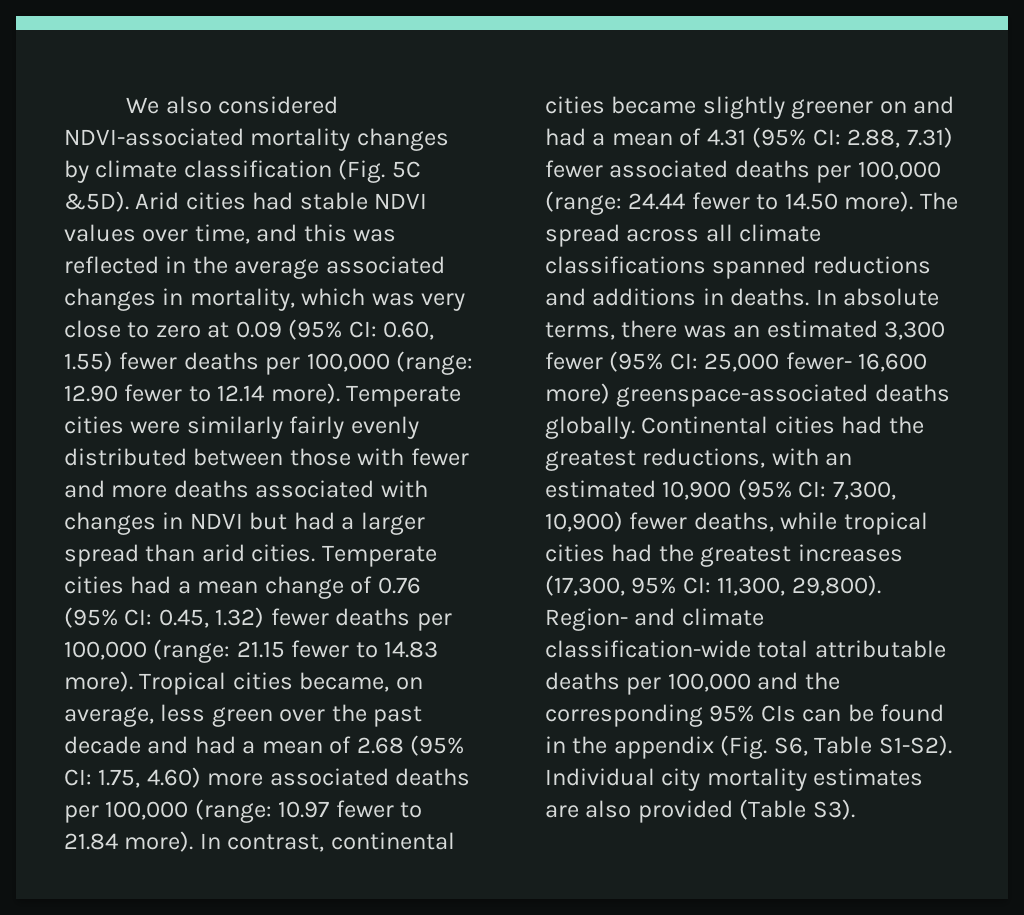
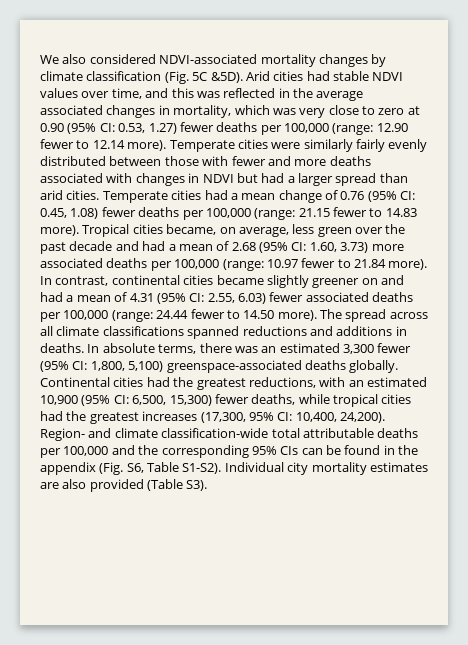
- Arid cities had stable NDVI values over time, and this was reflected in the average associated changes in mortality, which was very close to zero at 0.09 (95% CI: 0.60, 1.55) fewer deaths per 100,000 (range: 12.90 fewer to 12.14 more).
+ Arid cities had stable NDVI values over time, and this was reflected in the average associated changes in mortality, which was very close to zero at 0.90 (95% CI: 0.53, 1.27) fewer deaths per 100,000 (range: 12.90 fewer to 12.14 more).
- Temperate cities had a mean change of 0.76 (95% CI: 0.45, 1.32) fewer deaths per 100,000 (range: 21.15 fewer to 14.83 more).
+ Temperate cities had a mean change of 0.76 (95% CI: 0.45, 1.08) fewer deaths per 100,000 (range: 21.15 fewer to 14.83 more).
- Tropical cities became, on average, less green over the past decade and had a mean of 2.68 (95% CI: 1.75, 4.60) more associated deaths per 100,000 (range: 10.97 fewer to 21.84 more).
+ Tropical cities became, on average, less green over the past decade and had a mean of 2.68 (95% CI: 1.60, 3.73) more associated deaths per 100,000 (range: 10.97 fewer to 21.84 more).
- In contrast, continental cities became slightly greener on and had a mean of 4.31 (95% CI: 2.88, 7.31) fewer associated deaths per 100,000 (range: 24.44 fewer to 14.50 more).
+ In contrast, continental cities became slightly greener on and had a mean of 4.31 (95% CI: 2.55, 6.03) fewer associated deaths per 100,000 (range: 24.44 fewer to 14.50 more).
- In absolute terms, there was an estimated 3,300 fewer (95% CI: 25,000 fewer- 16,600 more) greenspace-associated deaths globally.
+ In absolute terms, there was an estimated 3,300 fewer (95% CI: 1,800, 5,100) greenspace-associated deaths globally.
- Continental cities had the greatest reductions, with an estimated 10,900 (95% CI: 7,300, 10,900) fewer deaths, while tropical cities had the greatest increases (17,300, 95% CI: 11,300, 29,800).
+ Continental cities had the greatest reductions, with an estimated 10,900 (95% CI: 6,500, 15,300) fewer deaths, while tropical cities had the greatest increases (17,300, 95% CI: 10,400, 24,200).

